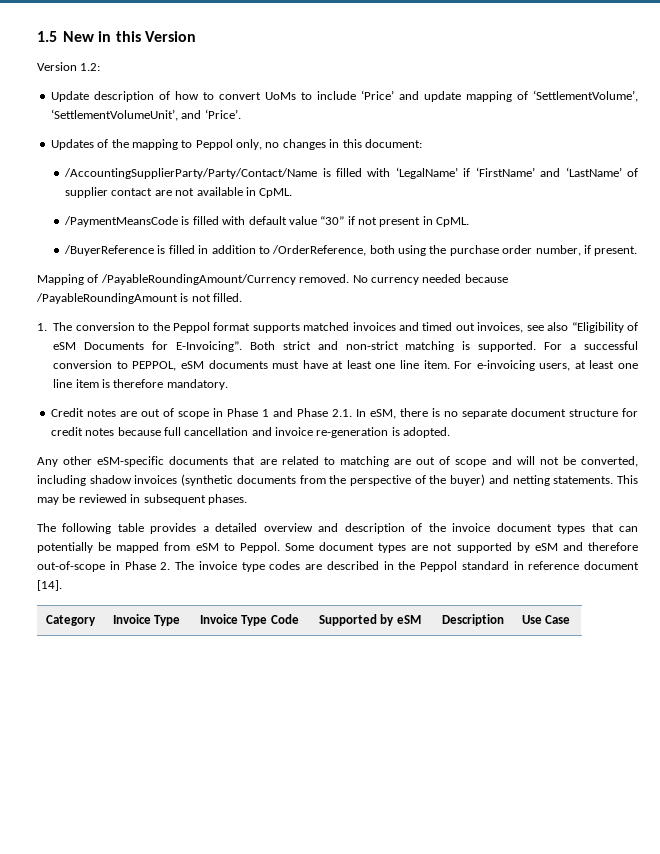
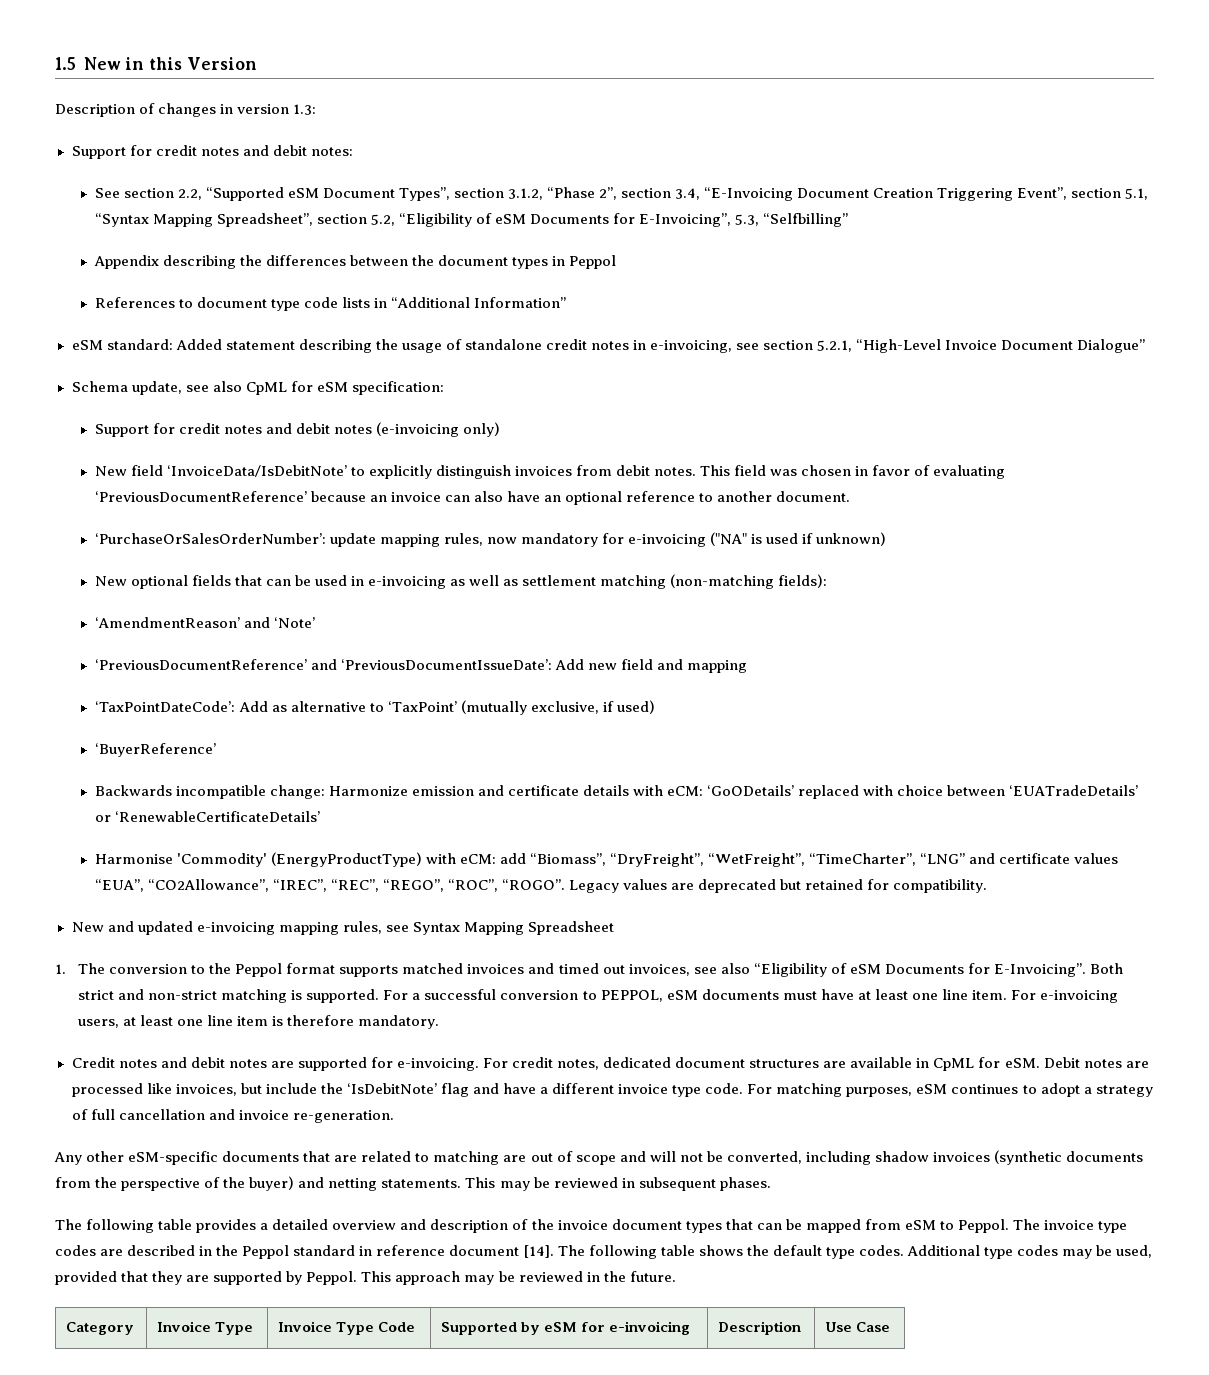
- Version 1.2:
- Update description of how to convert UoMs to include ‘Price’ and update mapping of ‘SettlementVolume’, ‘SettlementVolumeUnit’, and ‘Price’.
- Updates of the mapping to Peppol only, no changes in this document:
- /AccountingSupplierParty/Party/Contact/Name is filled with ‘LegalName’ if ‘FirstName’ and ‘LastName’ of supplier contact are not available in CpML.
- /PaymentMeansCode is filled with default value “30” if not present in CpML.
- /BuyerReference is filled in addition to /OrderReference, both using the purchase order number, if present.
- Mapping of /PayableRoundingAmount/Currency removed. No currency needed because /PayableRoundingAmount is not filled.
+ Description of changes in version 1.3:
+ Support for credit notes and debit notes:
+ See section 2.2, “Supported eSM Document Types”, section 3.1.2, “Phase 2”, section 3.4, “E-Invoicing Document Creation Triggering Event”, section 5.1, “Syntax Mapping Spreadsheet”, section 5.2, “Eligibility of eSM Documents for E-Invoicing”, 5.3, “Selfbilling”
+ Appendix describing the differences between the document types in Peppol
+ References to document type code lists in “Additional Information”
+ eSM standard: Added statement describing the usage of standalone credit notes in e-invoicing, see section 5.2.1, “High-Level Invoice Document Dialogue”
+ Schema update, see also CpML for eSM specification:
+ Support for credit notes and debit notes (e-invoicing only)
+ New field ‘InvoiceData/IsDebitNote’ to explicitly distinguish invoices from debit notes. This field was chosen in favor of evaluating ‘PreviousDocumentReference’ because an invoice can also have an optional reference to another document.
+ ‘PurchaseOrSalesOrderNumber’: update mapping rules, now mandatory for e-invoicing ("NA" is used if unknown)
+ New optional fields that can be used in e-invoicing as well as settlement matching (non-matching fields):
+ ‘AmendmentReason’ and ‘Note’
+ ‘PreviousDocumentReference’ and ‘PreviousDocumentIssueDate’: Add new field and mapping
+ ‘TaxPointDateCode’: Add as alternative to ‘TaxPoint’ (mutually exclusive, if used)
+ ‘BuyerReference’
+ Backwards incompatible change: Harmonize emission and certificate details with eCM: ‘GoODetails’ replaced with choice between ‘EUATradeDetails’ or ‘RenewableCertificateDetails’
+ Harmonise 'Commodity' (EnergyProductType) with eCM: add “Biomass”, “DryFreight”, “WetFreight”, “TimeCharter”, “LNG” and certificate values “EUA”, “CO2Allowance”, “IREC”, “REC”, “REGO”, “ROC”, “ROGO”. Legacy values are deprecated but retained for compatibility.
+ New and updated e-invoicing mapping rules, see Syntax Mapping Spreadsheet
- Credit notes are out of scope in Phase 1 and Phase 2.1. In eSM, there is no separate document structure for credit notes because full cancellation and invoice re-generation is adopted.
+ Credit notes and debit notes are supported for e-invoicing. For credit notes, dedicated document structures are available in CpML for eSM. Debit notes are processed like invoices, but include the ‘IsDebitNote’ flag and have a different invoice type code. For matching purposes, eSM continues to adopt a strategy of full cancellation and invoice re-generation.
- The following table provides a detailed overview and description of the invoice document types that can potentially be mapped from eSM to Peppol.
+ The following table provides a detailed overview and description of the invoice document types that can be mapped from eSM to Peppol.
- Some document types are not supported by eSM and therefore out-of-scope in Phase 2. The invoice type codes are described in the Peppol standard in reference document [14].
+ The invoice type codes are described in the Peppol standard in reference document [14]. The following table shows the default type codes. Additional type codes may be used, provided that they are supported by Peppol. This approach may be reviewed in the future.
- Category | Invoice Type | Invoice Type Code | Supported by eSM | Description | Use Case
+ Category | Invoice Type | Invoice Type Code | Supported by eSM for e-invoicing | Description | Use Case

